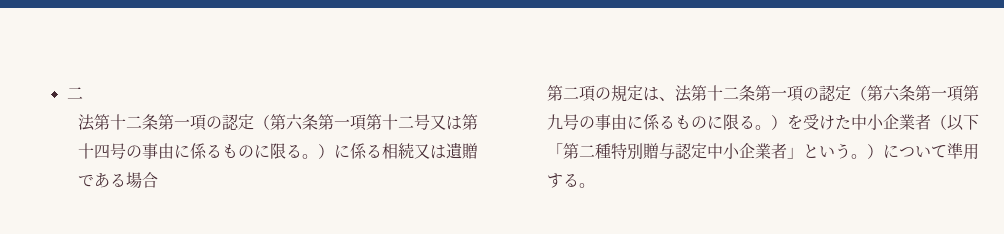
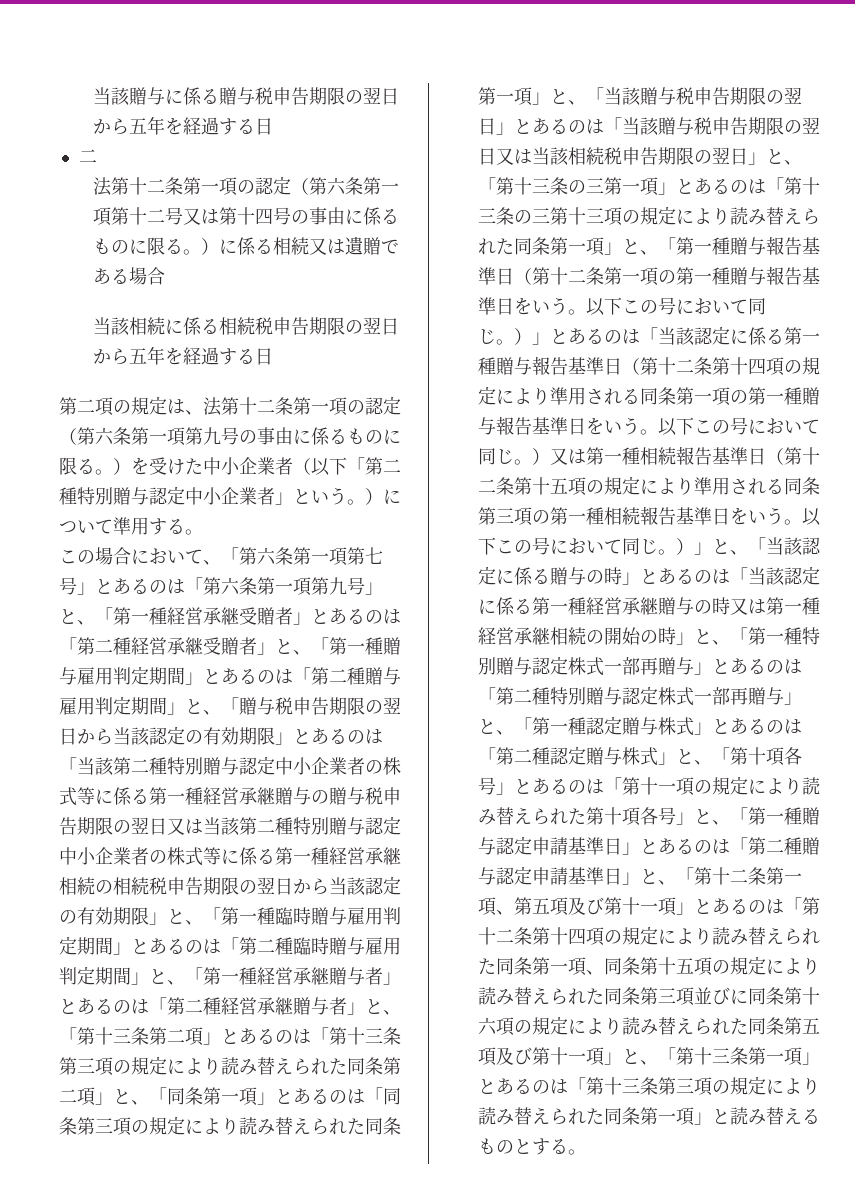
+ 当該贈与に係る贈与税申告期限の翌日から五年を経過する日
+ 当該相続に係る相続税申告期限の翌日から五年を経過する日
+ この場合において、「第六条第一項第七号」とあるのは「第六条第一項第九号」と、「第一種経営承継受贈者」とあるのは「第二種経営承継受贈者」と、「第一種贈与雇用判定期間」とあるのは「第二種贈与雇用判定期間」と、「贈与税申告期限の翌日から当該認定の有効期限」とあるのは「当該第二種特別贈与認定中小企業者の株式等に係る第一種経営承継贈与の贈与税申告期限の翌日又は当該第二種特別贈与認定中小企業者の株式等に係る第一種経営承継相続の相続税申告期限の翌日から当該認定の有効期限」と、「第一種臨時贈与雇用判定期間」とあるのは「第二種臨時贈与雇用判定期間」と、「第一種経営承継贈与者」とあるのは「第二種経営承継贈与者」と、「第十三条第二項」とあるのは「第十三条第三項の規定により読み替えられた同条第二項」と、「同条第一項」とあるのは「同条第三項の規定により読み替えられた同条第一項」と、「当該贈与税申告期限の翌日」とあるのは「当該贈与税申告期限の翌日又は当該相続税申告期限の翌日」と、「第十三条の三第一項」とあるのは「第十三条の三第十三項の規定により読み替えられた同条第一項」と、「第一種贈与報告基準日（第十二条第一項の第一種贈与報告基準日をいう。以下この号において同じ。）」とあるのは「当該認定に係る第一種贈与報告基準日（第十二条第十四項の規定により準用される同条第一項の第一種贈与報告基準日をいう。以下この号において同じ。）又は第一種相続報告基準日（第十二条第十五項の規定により準用される同条第三項の第一種相続報告基準日をいう。以下この号において同じ。）」と、「当該認定に係る贈与の時」とあるのは「当該認定に係る第一種経営承継贈与の時又は第一種経営承継相続の開始の時」と、「第一種特別贈与認定株式一部再贈与」とあるのは「第二種特別贈与認定株式一部再贈与」と、「第一種認定贈与株式」とあるのは「第二種認定贈与株式」と、「第十項各号」とあるのは「第十一項の規定により読み替えられた第十項各号」と、「第一種贈与認定申請基準日」とあるのは「第二種贈与認定申請基準日」と、「第十二条第一項、第五項及び第十一項」とあるのは「第十二条第十四項の規定により読み替えられた同条第一項、同条第十五項の規定により読み替えられた同条第三項並びに同条第十六項の規定により読み替えられた同条第五項及び第十一項」と、「第十三条第一項」とあるのは「第十三条第三項の規定により読み替えられた同条第一項」と読み替えるものとする。

